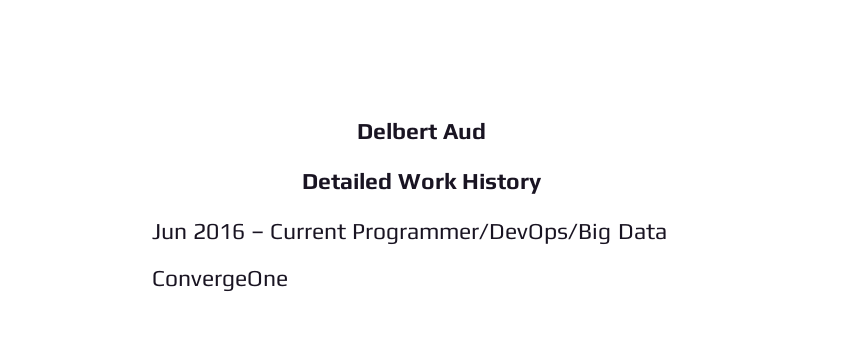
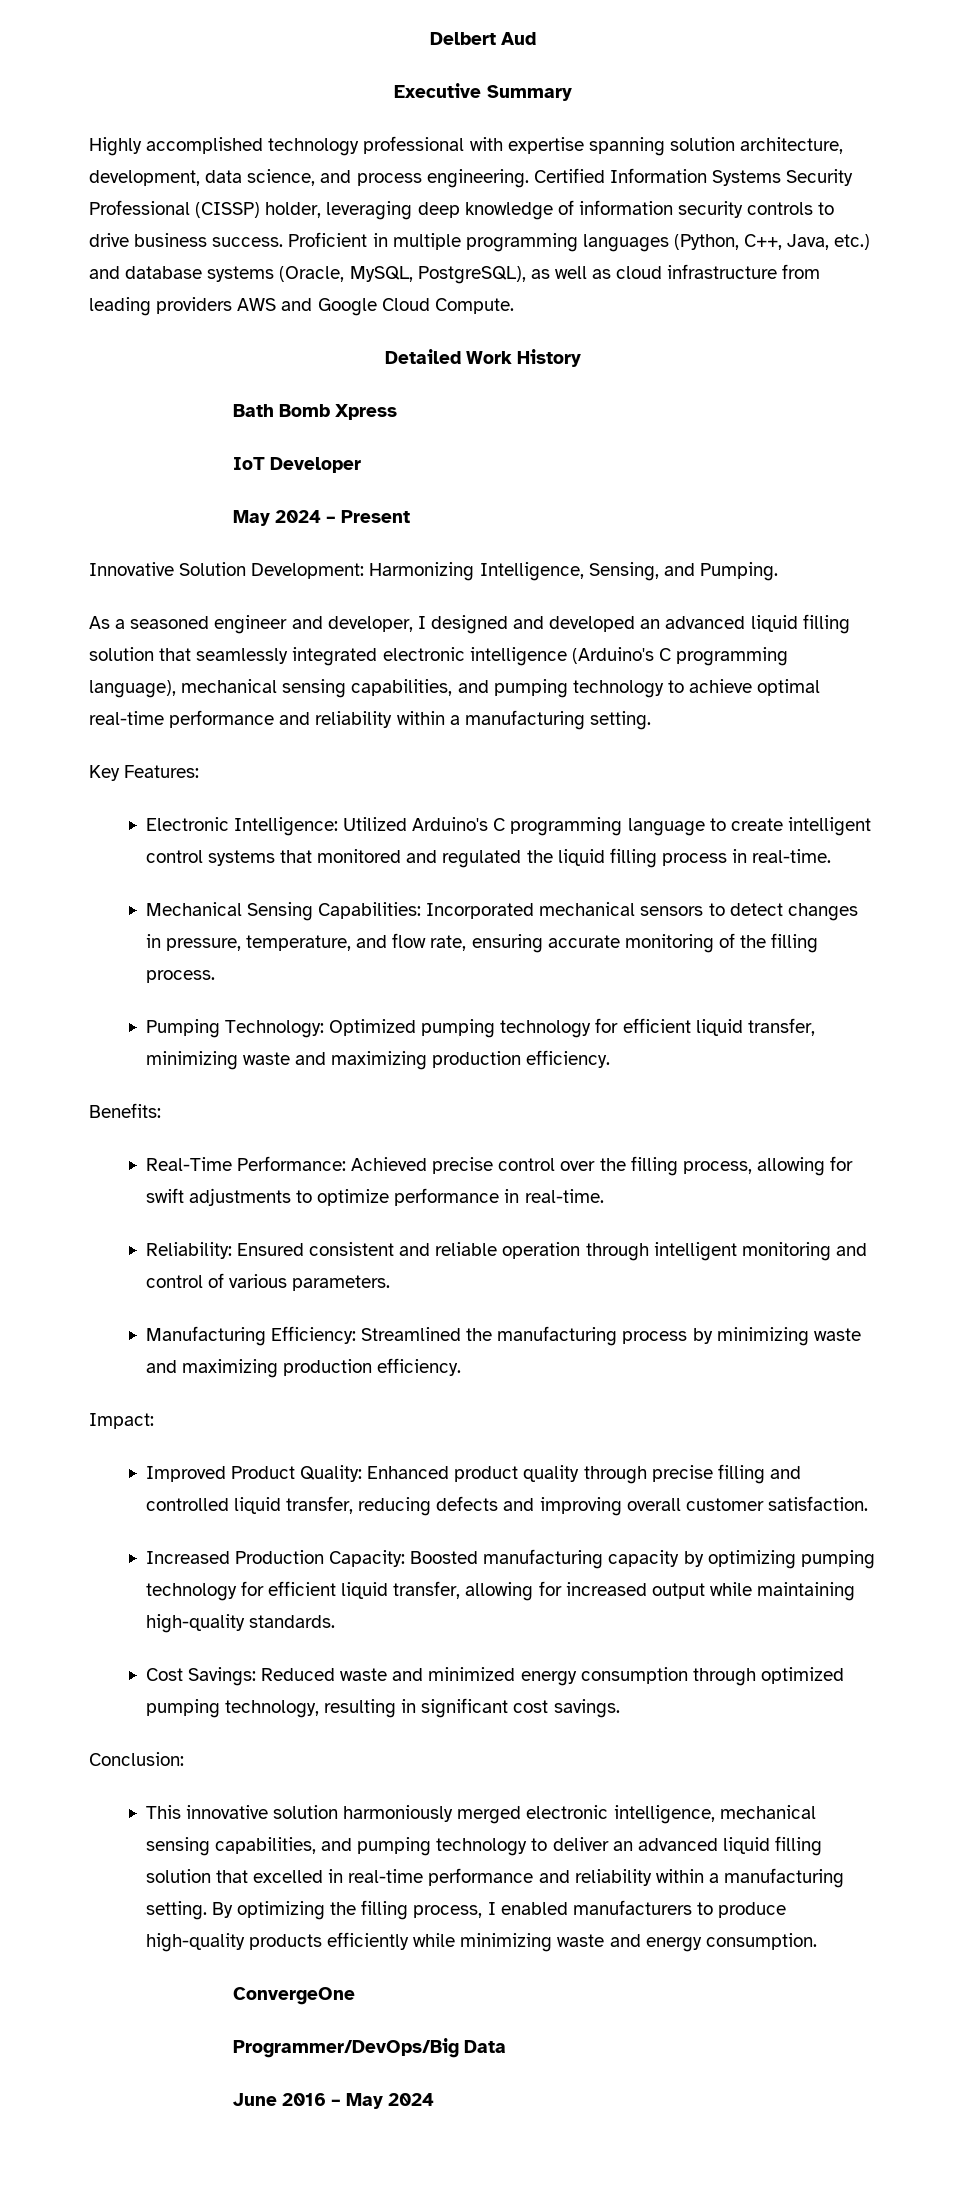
+ Executive Summary
+ Highly accomplished technology professional with expertise spanning solution architecture, development, data science, and process engineering. Certified Information Systems Security Professional (CISSP) holder, leveraging deep knowledge of information security controls to drive business success. Proficient in multiple programming languages (Python, C++, Java, etc.) and database systems (Oracle, MySQL, PostgreSQL), as well as cloud infrastructure from leading providers AWS and Google Cloud Compute.
  Detailed Work History
- Jun 2016 – Current Programmer/DevOps/Big Data
+ Bath Bomb Xpress
+ IoT Developer
+ May 2024 – Present
+ Innovative Solution Development: Harmonizing Intelligence, Sensing, and Pumping.
+ As a seasoned engineer and developer, I designed and developed an advanced liquid filling solution that seamlessly integrated electronic intelligence (Arduino's C programming language), mechanical sensing capabilities, and pumping technology to achieve optimal real-time performance and reliability within a manufacturing setting.
+ Key Features:
+ Electronic Intelligence: Utilized Arduino's C programming language to create intelligent control systems that monitored and regulated the liquid filling process in real-time.
+ Mechanical Sensing Capabilities: Incorporated mechanical sensors to detect changes in pressure, temperature, and flow rate, ensuring accurate monitoring of the filling process.
+ Pumping Technology: Optimized pumping technology for efficient liquid transfer, minimizing waste and maximizing production efficiency.
+ Benefits:
+ Real-Time Performance: Achieved precise control over the filling process, allowing for swift adjustments to optimize performance in real-time.
+ Reliability: Ensured consistent and reliable operation through intelligent monitoring and control of various parameters.
+ Manufacturing Efficiency: Streamlined the manufacturing process by minimizing waste and maximizing production efficiency.
+ Impact:
+ Improved Product Quality: Enhanced product quality through precise filling and controlled liquid transfer, reducing defects and improving overall customer satisfaction.
+ Increased Production Capacity: Boosted manufacturing capacity by optimizing pumping technology for efficient liquid transfer, allowing for increased output while maintaining high-quality standards.
+ Cost Savings: Reduced waste and minimized energy consumption through optimized pumping technology, resulting in significant cost savings.
+ Conclusion:
+ This innovative solution harmoniously merged electronic intelligence, mechanical sensing capabilities, and pumping technology to deliver an advanced liquid filling solution that excelled in real-time performance and reliability within a manufacturing setting. By optimizing the filling process, I enabled manufacturers to produce high-quality products efficiently while minimizing waste and energy consumption.
  ConvergeOne
+ Programmer/DevOps/Big Data
+ June 2016 – May 2024

